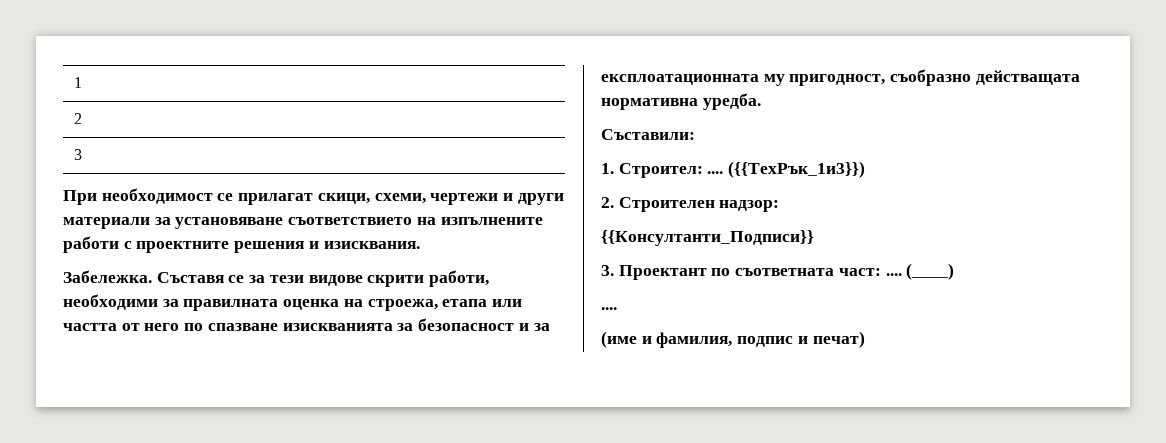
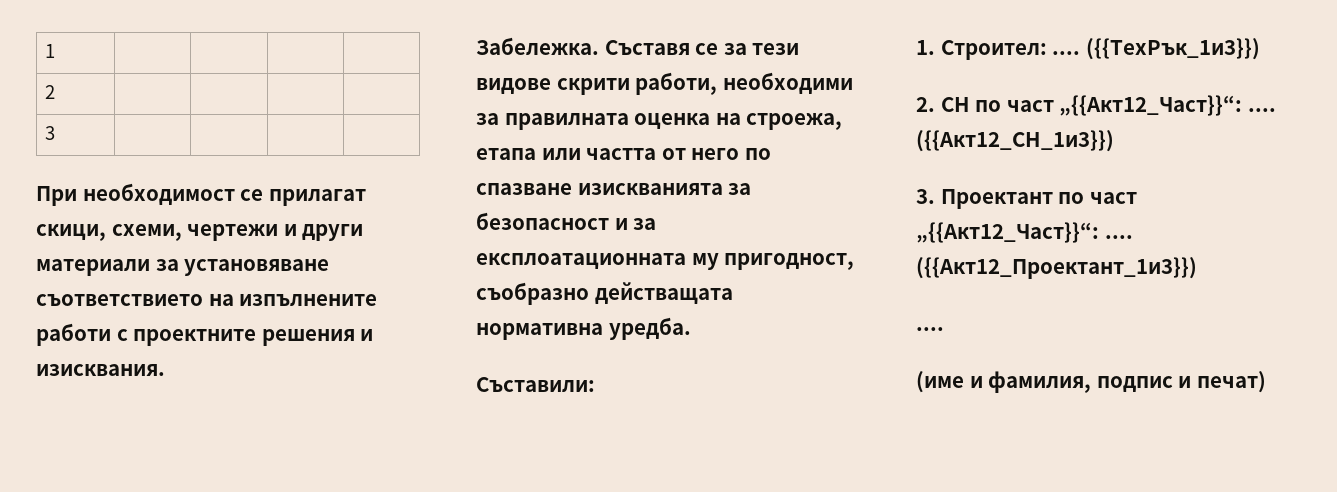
- 2. Строителен надзор:
- {{Консултанти_Подписи}}
+ 2. СН по част „{{Акт12_Част}}“: .... ({{Акт12_СН_1и3}})
- 3. Проектант по съответната част: .... (____)
+ 3. Проектант по част „{{Акт12_Част}}“: .... ({{Акт12_Проектант_1и3}})

